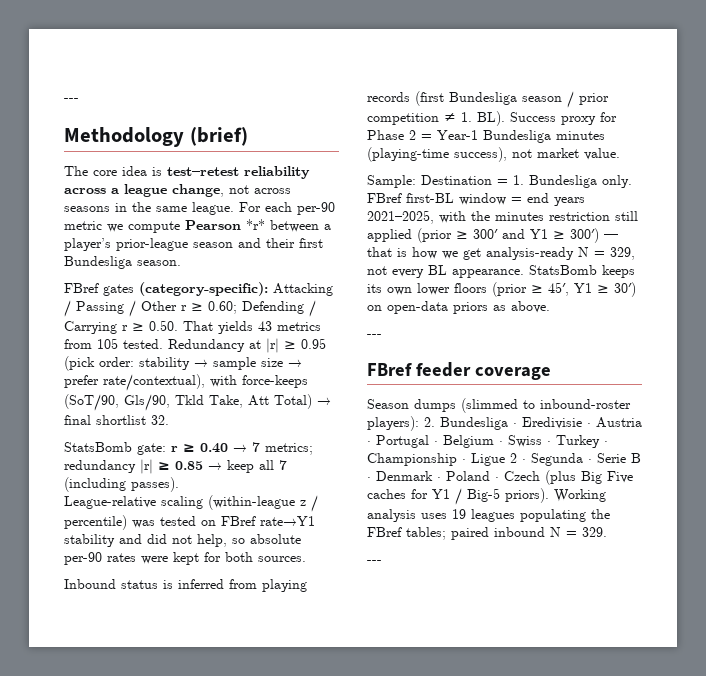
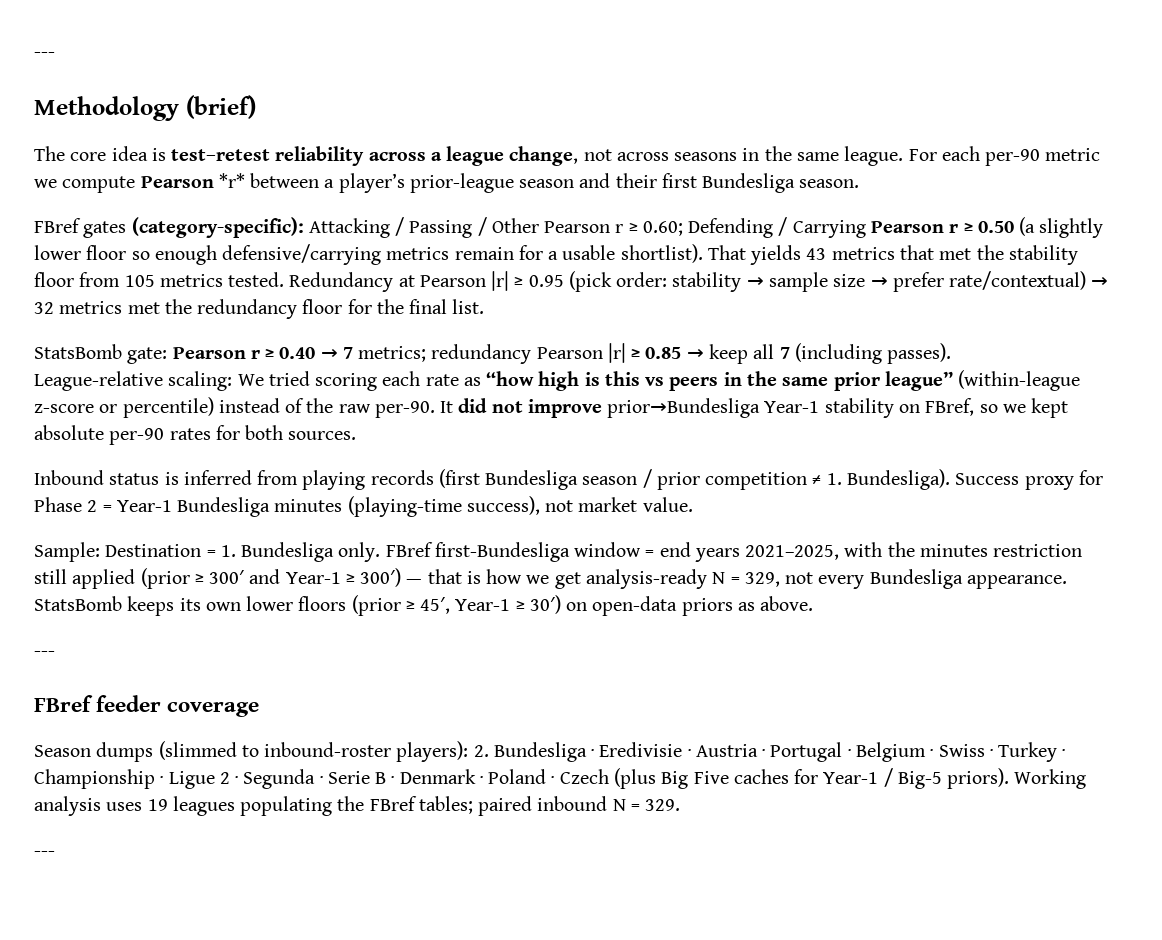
- FBref gates (category-specific): Attacking / Passing / Other r ≥ 0.60; Defending / Carrying r ≥ 0.50. That yields 43 metrics from 105 tested.
+ FBref gates (category-specific): Attacking / Passing / Other Pearson r ≥ 0.60; Defending / Carrying Pearson r ≥ 0.50 (a slightly lower floor so enough defensive/carrying metrics remain for a usable shortlist). That yields 43 metrics that met the stability floor from 105 metrics tested.
- Redundancy at |r| ≥ 0.95 (pick order: stability → sample size → prefer rate/contextual), with force-keeps (SoT/90, Gls/90, Tkld Take, Att Total) → final shortlist 32.
+ Redundancy at Pearson |r| ≥ 0.95 (pick order: stability → sample size → prefer rate/contextual) → 32 metrics met the redundancy floor for the final list.
- StatsBomb gate: r ≥ 0.40 → 7 metrics; redundancy |r| ≥ 0.85 → keep all 7 (including passes).
+ StatsBomb gate: Pearson r ≥ 0.40 → 7 metrics; redundancy Pearson |r| ≥ 0.85 → keep all 7 (including passes).
- League-relative scaling (within-league z / percentile) was tested on FBref rate→Y1 stability and did not help, so absolute per-90 rates were kept for both sources.
+ League-relative scaling: We tried scoring each rate as “how high is this vs peers in the same prior league” (within-league z-score or percentile) instead of the raw per-90. It did not improve prior→Bundesliga Year-1 stability on FBref, so we kept absolute per-90 rates for both sources.
- Inbound status is inferred from playing records (first Bundesliga season / prior competition ≠ 1. BL). Success proxy for Phase 2 = Year-1 Bundesliga minutes (playing-time success), not market value.
+ Inbound status is inferred from playing records (first Bundesliga season / prior competition ≠ 1. Bundesliga). Success proxy for Phase 2 = Year-1 Bundesliga minutes (playing-time success), not market value.
- FBref first-BL window = end years 2021–2025, with the minutes restriction still applied (prior ≥ 300′ and Y1 ≥ 300′) — that is how we get analysis-ready N = 329, not every BL appearance.
+ FBref first-Bundesliga window = end years 2021–2025, with the minutes restriction still applied (prior ≥ 300′ and Year-1 ≥ 300′) — that is how we get analysis-ready N = 329, not every Bundesliga appearance.
- StatsBomb keeps its own lower floors (prior ≥ 45′, Y1 ≥ 30′) on open-data priors as above.
+ StatsBomb keeps its own lower floors (prior ≥ 45′, Year-1 ≥ 30′) on open-data priors as above.
- Season dumps (slimmed to inbound-roster players): 2. Bundesliga · Eredivisie · Austria · Portugal · Belgium · Swiss · Turkey · Championship · Ligue 2 · Segunda · Serie B · Denmark · Poland · Czech (plus Big Five caches for Y1 / Big-5 priors).
+ Season dumps (slimmed to inbound-roster players): 2. Bundesliga · Eredivisie · Austria · Portugal · Belgium · Swiss · Turkey · Championship · Ligue 2 · Segunda · Serie B · Denmark · Poland · Czech (plus Big Five caches for Year-1 / Big-5 priors).

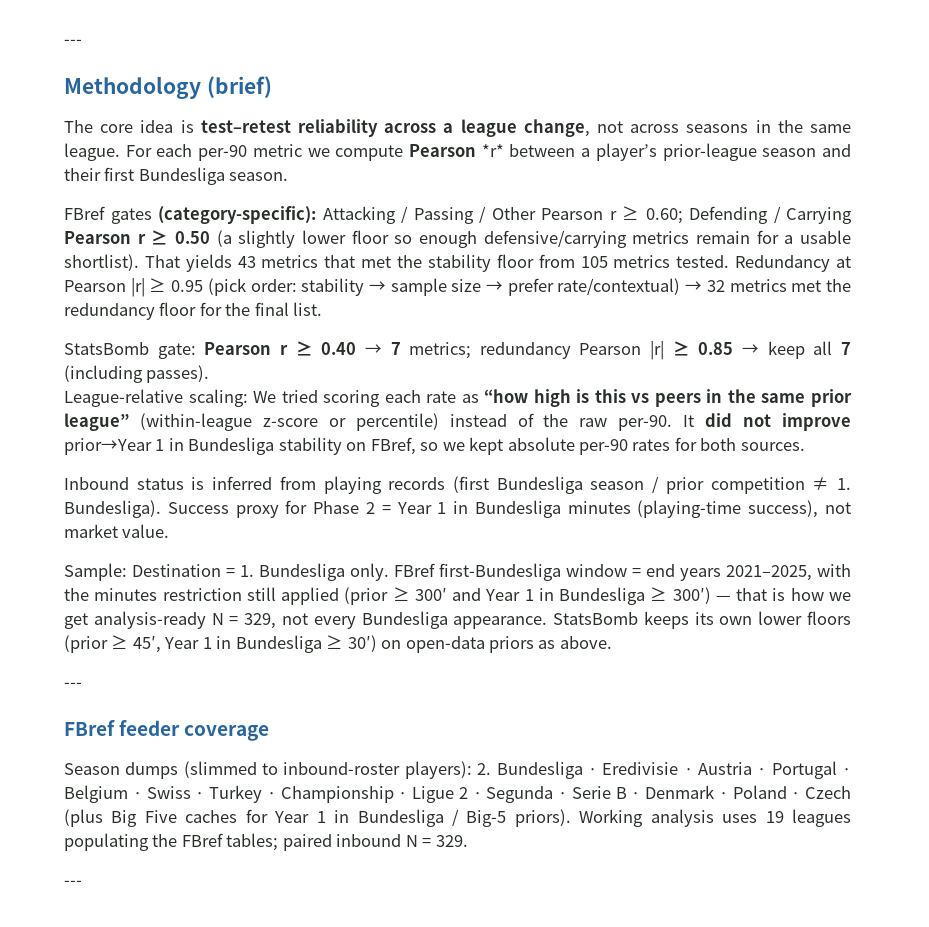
- It did not improve prior→Bundesliga Year-1 stability on FBref, so we kept absolute per-90 rates for both sources.
+ It did not improve prior→Year 1 in Bundesliga stability on FBref, so we kept absolute per-90 rates for both sources.
- Success proxy for Phase 2 = Year-1 Bundesliga minutes (playing-time success), not market value.
+ Success proxy for Phase 2 = Year 1 in Bundesliga minutes (playing-time success), not market value.
- FBref first-Bundesliga window = end years 2021–2025, with the minutes restriction still applied (prior ≥ 300′ and Year-1 ≥ 300′) — that is how we get analysis-ready N = 329, not every Bundesliga appearance.
+ FBref first-Bundesliga window = end years 2021–2025, with the minutes restriction still applied (prior ≥ 300′ and Year 1 in Bundesliga ≥ 300′) — that is how we get analysis-ready N = 329, not every Bundesliga appearance.
- StatsBomb keeps its own lower floors (prior ≥ 45′, Year-1 ≥ 30′) on open-data priors as above.
+ StatsBomb keeps its own lower floors (prior ≥ 45′, Year 1 in Bundesliga ≥ 30′) on open-data priors as above.
- Season dumps (slimmed to inbound-roster players): 2. Bundesliga · Eredivisie · Austria · Portugal · Belgium · Swiss · Turkey · Championship · Ligue 2 · Segunda · Serie B · Denmark · Poland · Czech (plus Big Five caches for Year-1 / Big-5 priors).
+ Season dumps (slimmed to inbound-roster players): 2. Bundesliga · Eredivisie · Austria · Portugal · Belgium · Swiss · Turkey · Championship · Ligue 2 · Segunda · Serie B · Denmark · Poland · Czech (plus Big Five caches for Year 1 in Bundesliga / Big-5 priors).

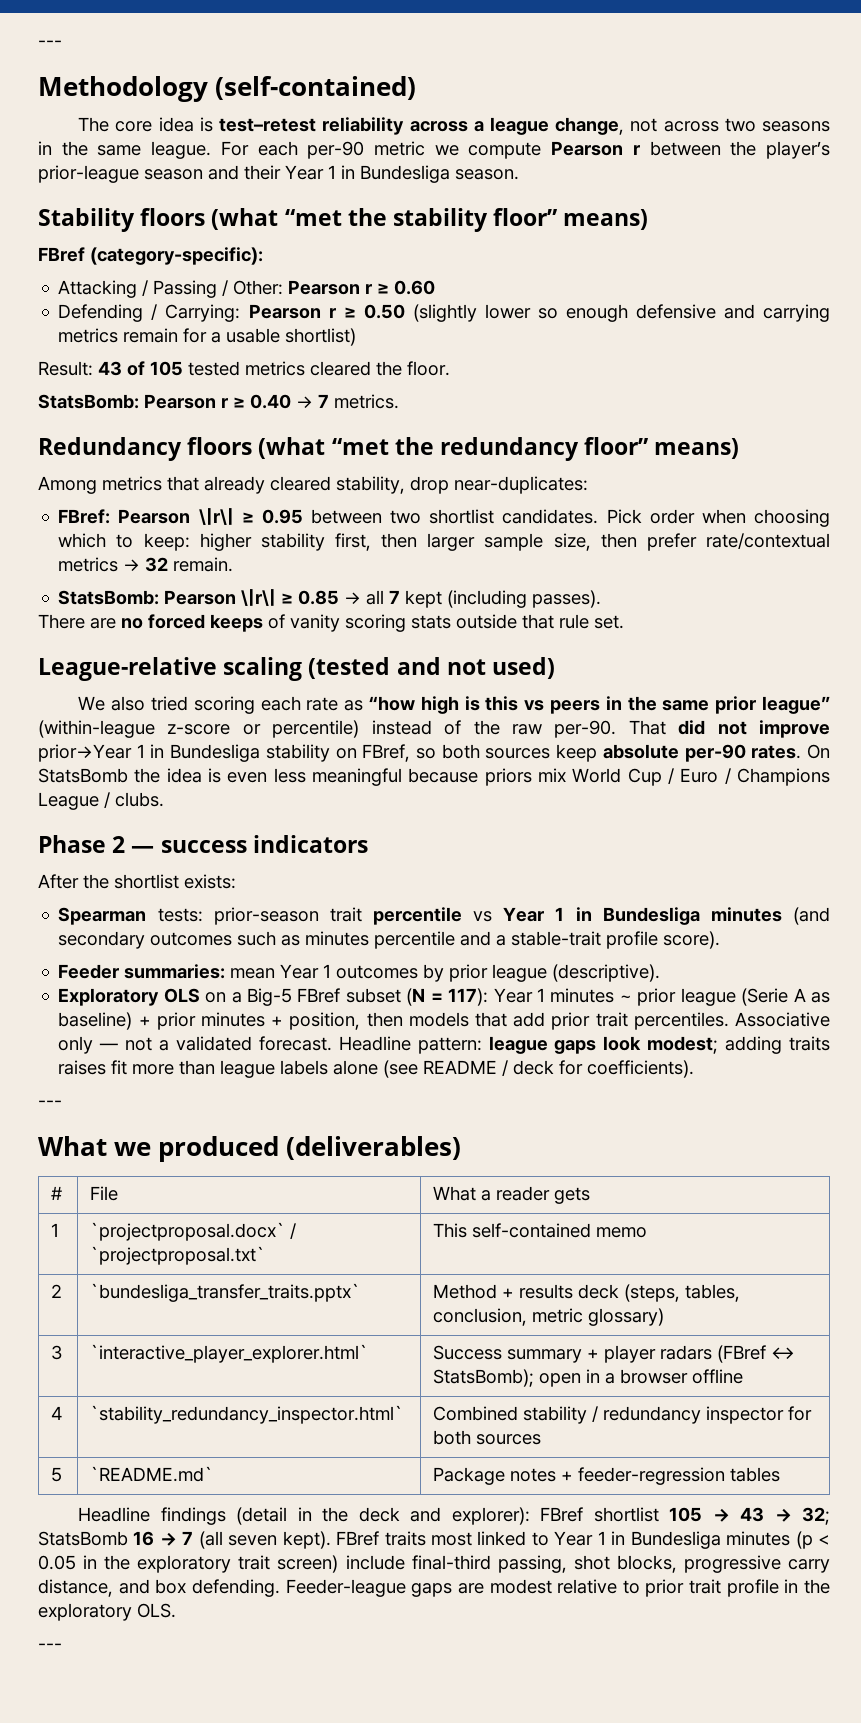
- Methodology (brief)
+ Methodology (self-contained)
- The core idea is test–retest reliability across a league change, not across seasons in the same league.
+ The core idea is test–retest reliability across a league change, not across two seasons in the same league.
- For each per-90 metric we compute Pearson *r* between a player’s prior-league season and their first Bundesliga season.
+ For each per-90 metric we compute Pearson r between the player’s prior-league season and their Year 1 in Bundesliga season.
- FBref gates (category-specific): Attacking / Passing / Other Pearson r ≥ 0.60; Defending / Carrying Pearson r ≥ 0.50 (a slightly lower floor so enough defensive/carrying metrics remain for a usable shortlist). That yields 43 metrics that met the stability floor from 105 metrics tested. Redundancy at Pearson |r| ≥ 0.95 (pick order: stability → sample size → prefer rate/contextual) → 32 metrics met the redundancy floor for the final list.
- StatsBomb gate: Pearson r ≥ 0.40 → 7 metrics; redundancy Pearson |r| ≥ 0.85 → keep all 7 (including passes).
+ Stability floors (what “met the stability floor” means)
+ FBref (category-specific):
+ Attacking / Passing / Other: Pearson r ≥ 0.60
+ Defending / Carrying: Pearson r ≥ 0.50 (slightly lower so enough defensive and carrying metrics remain for a usable shortlist)
+ Result: 43 of 105 tested metrics cleared the floor.
+ StatsBomb: Pearson r ≥ 0.40 → 7 metrics.
+ Redundancy floors (what “met the redundancy floor” means)
+ Among metrics that already cleared stability, drop near-duplicates:
+ FBref: Pearson \|r\| ≥ 0.95 between two shortlist candidates. Pick order when choosing which to keep: higher stability first, then larger sample size, then prefer rate/contextual metrics → 32 remain.
+ StatsBomb: Pearson \|r\| ≥ 0.85 → all 7 kept (including passes).
- League-relative scaling: We tried scoring each rate as “how high is this vs peers in the same prior league” (within-league z-score or percentile) instead of the raw per-90.
+ There are no forced keeps of vanity scoring stats outside that rule set.
+ League-relative scaling (tested and not used)
+ We also tried scoring each rate as “how high is this vs peers in the same prior league” (within-league z-score or percentile) instead of the raw per-90.
- It did not improve prior→Year 1 in Bundesliga stability on FBref, so we kept absolute per-90 rates for both sources.
- Inbound status is inferred from playing records (first Bundesliga season / prior competition ≠ 1. Bundesliga). Success proxy for Phase 2 = Year 1 in Bundesliga minutes (playing-time success), not market value.
- Sample: Destination = 1. Bundesliga only. FBref first-Bundesliga window = end years 2021–2025, with the minutes restriction still applied (prior ≥ 300′ and Year 1 in Bundesliga ≥ 300′) — that is how we get analysis-ready N = 329, not every Bundesliga appearance. StatsBomb keeps its own lower floors (prior ≥ 45′, Year 1 in Bundesliga ≥ 30′) on open-data priors as above.
+ That did not improve prior→Year 1 in Bundesliga stability on FBref, so both sources keep absolute per-90 rates. On StatsBomb the idea is even less meaningful because priors mix World Cup / Euro / Champions League / clubs.
+ Phase 2 — success indicators
+ After the shortlist exists:
+ Spearman tests: prior-season trait percentile vs Year 1 in Bundesliga minutes (and secondary outcomes such as minutes percentile and a stable-trait profile score).
+ Feeder summaries: mean Year 1 outcomes by prior league (descriptive).
+ Exploratory OLS on a Big-5 FBref subset (N = 117): Year 1 minutes ~ prior league (Serie A as baseline) + prior minutes + position, then models that add prior trait percentiles. Associative only — not a validated forecast. Headline pattern: league gaps look modest; adding traits raises fit more than league labels alone (see README / deck for coefficients).
  ---
- FBref feeder coverage
- Season dumps (slimmed to inbound-roster players): 2. Bundesliga · Eredivisie · Austria · Portugal · Belgium · Swiss · Turkey · Championship · Ligue 2 · Segunda · Serie B · Denmark · Poland · Czech (plus Big Five caches for Year 1 in Bundesliga / Big-5 priors). Working analysis uses 19 leagues populating the FBref tables; paired inbound N = 329.
+ What we produced (deliverables)
+ # | File | What a reader gets
+ 1 | `projectproposal.docx` / `projectproposal.txt` | This self-contained memo
+ 2 | `bundesliga_transfer_traits.pptx` | Method + results deck (steps, tables, conclusion, metric glossary)
+ 3 | `interactive_player_explorer.html` | Success summary + player radars (FBref ↔ StatsBomb); open in a browser offline
+ 4 | `stability_redundancy_inspector.html` | Combined stability / redundancy inspector for both sources
+ 5 | `README.md` | Package notes + feeder-regression tables
+ Headline findings (detail in the deck and explorer): FBref shortlist 105 → 43 → 32; StatsBomb 16 → 7 (all seven kept). FBref traits most linked to Year 1 in Bundesliga minutes (p < 0.05 in the exploratory trait screen) include final-third passing, shot blocks, progressive carry distance, and box defending. Feeder-league gaps are modest relative to prior trait profile in the exploratory OLS.

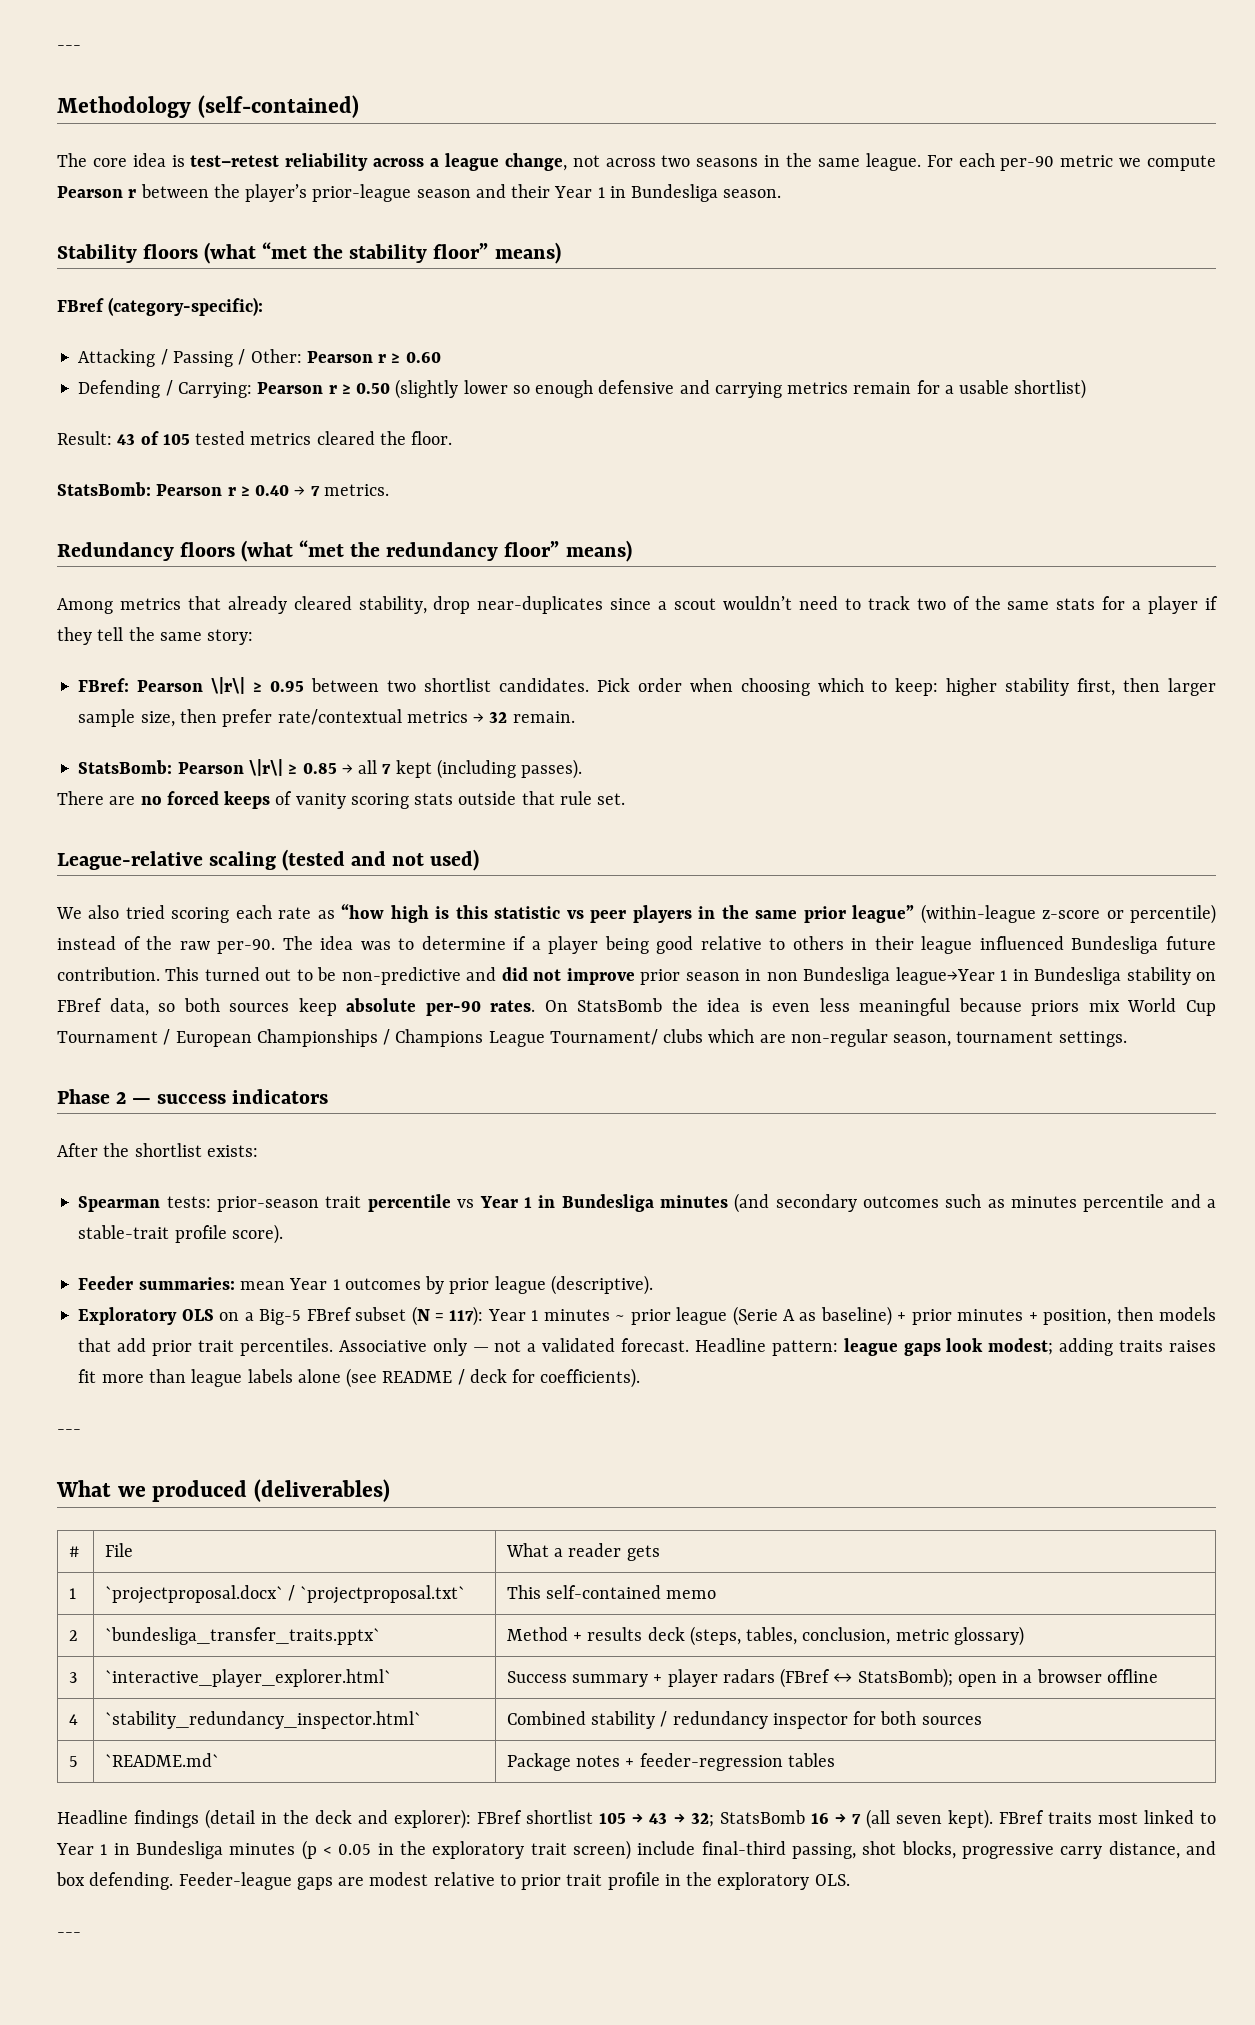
- Among metrics that already cleared stability, drop near-duplicates:
+ Among metrics that already cleared stability, drop near-duplicates since a scout wouldn’t need to track two of the same stats for a player if they tell the same story:
- We also tried scoring each rate as “how high is this vs peers in the same prior league” (within-league z-score or percentile) instead of the raw per-90.
+ We also tried scoring each rate as “how high is this statistic vs peer players in the same prior league” (within-league z-score or percentile) instead of the raw per-90.
- That did not improve prior→Year 1 in Bundesliga stability on FBref, so both sources keep absolute per-90 rates.
+ The idea was to determine if a player being good relative to others in their league influenced Bundesliga future contribution. This turned out to be non-predictive and did not improve prior season in non Bundesliga league→Year 1 in Bundesliga stability on FBref data, so both sources keep absolute per-90 rates.
- On StatsBomb the idea is even less meaningful because priors mix World Cup / Euro / Champions League / clubs.
+ On StatsBomb the idea is even less meaningful because priors mix World Cup Tournament / European Championships / Champions League Tournament/ clubs which are non-regular season, tournament settings.

